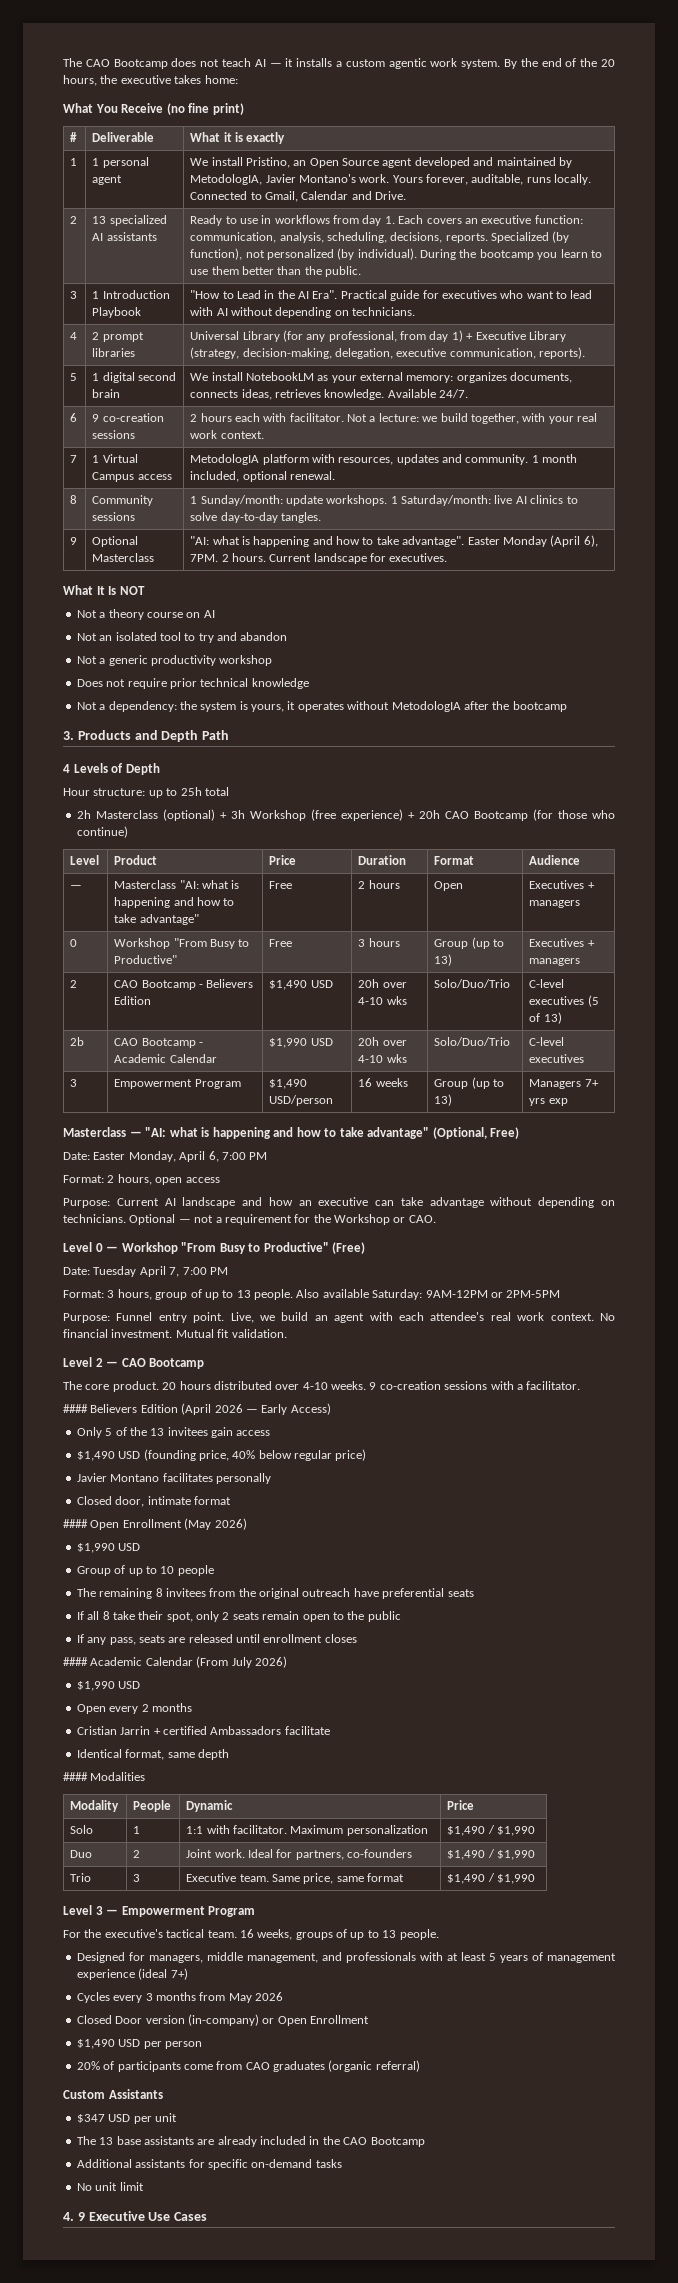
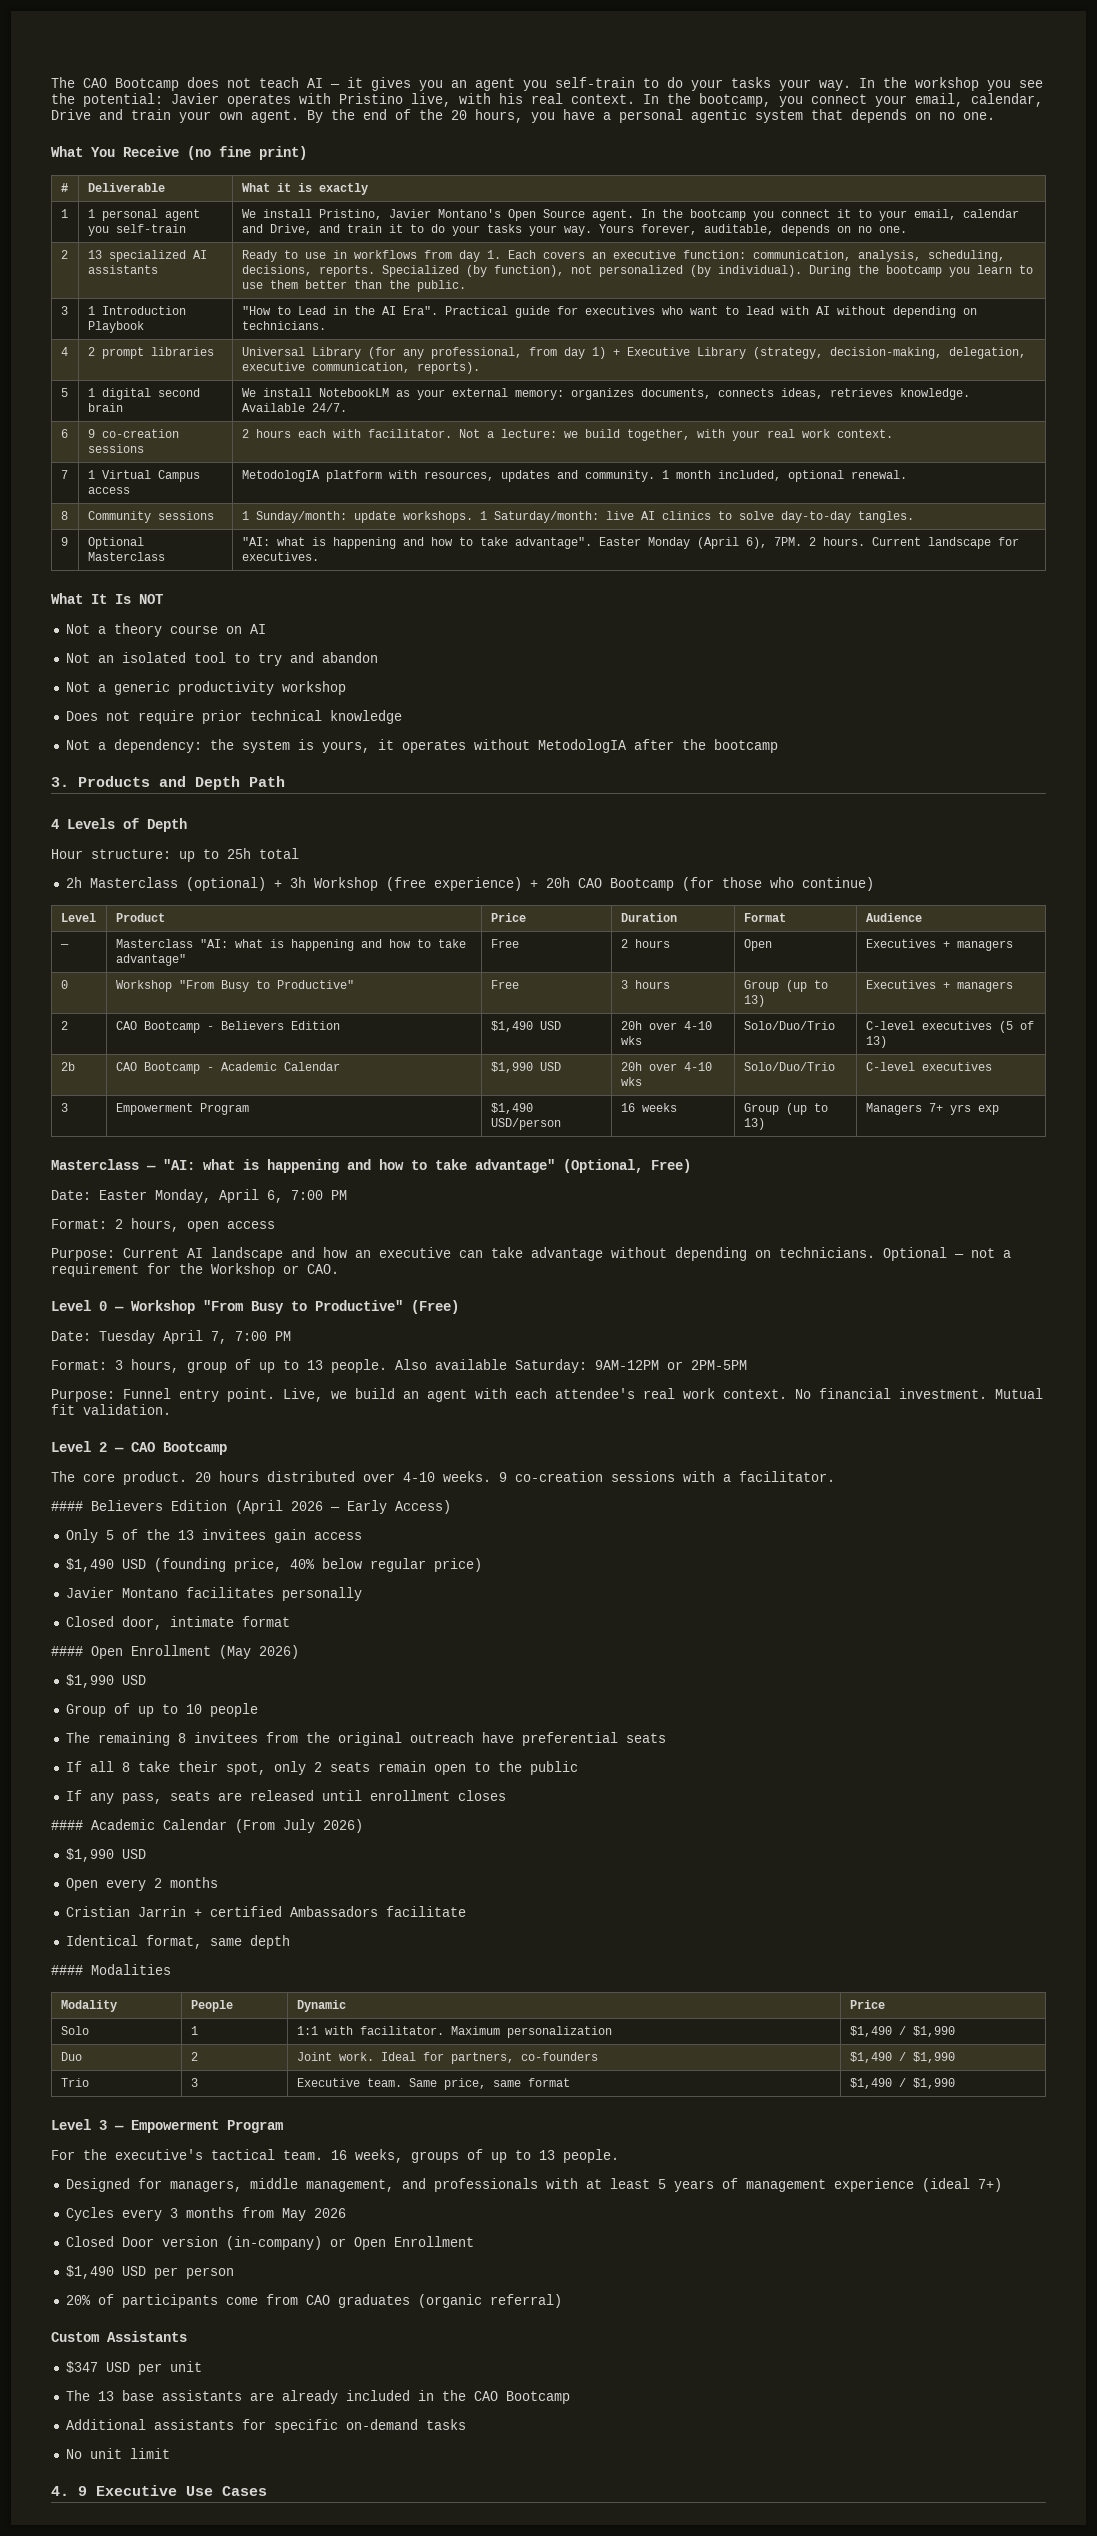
- The CAO Bootcamp does not teach AI — it installs a custom agentic work system.
+ The CAO Bootcamp does not teach AI — it gives you an agent you self-train to do your tasks your way. In the workshop you see the potential: Javier operates with Pristino live, with his real context. In the bootcamp, you connect your email, calendar, Drive and train your own agent.
- By the end of the 20 hours, the executive takes home:
+ By the end of the 20 hours, you have a personal agentic system that depends on no one.
- 1 personal agent
+ 1 personal agent you self-train
- We install Pristino, an Open Source agent developed and maintained by MetodologIA, Javier Montano's work. Yours forever, auditable, runs locally. Connected to Gmail, Calendar and Drive.
+ We install Pristino, Javier Montano's Open Source agent. In the bootcamp you connect it to your email, calendar and Drive, and train it to do your tasks your way. Yours forever, auditable, depends on no one.

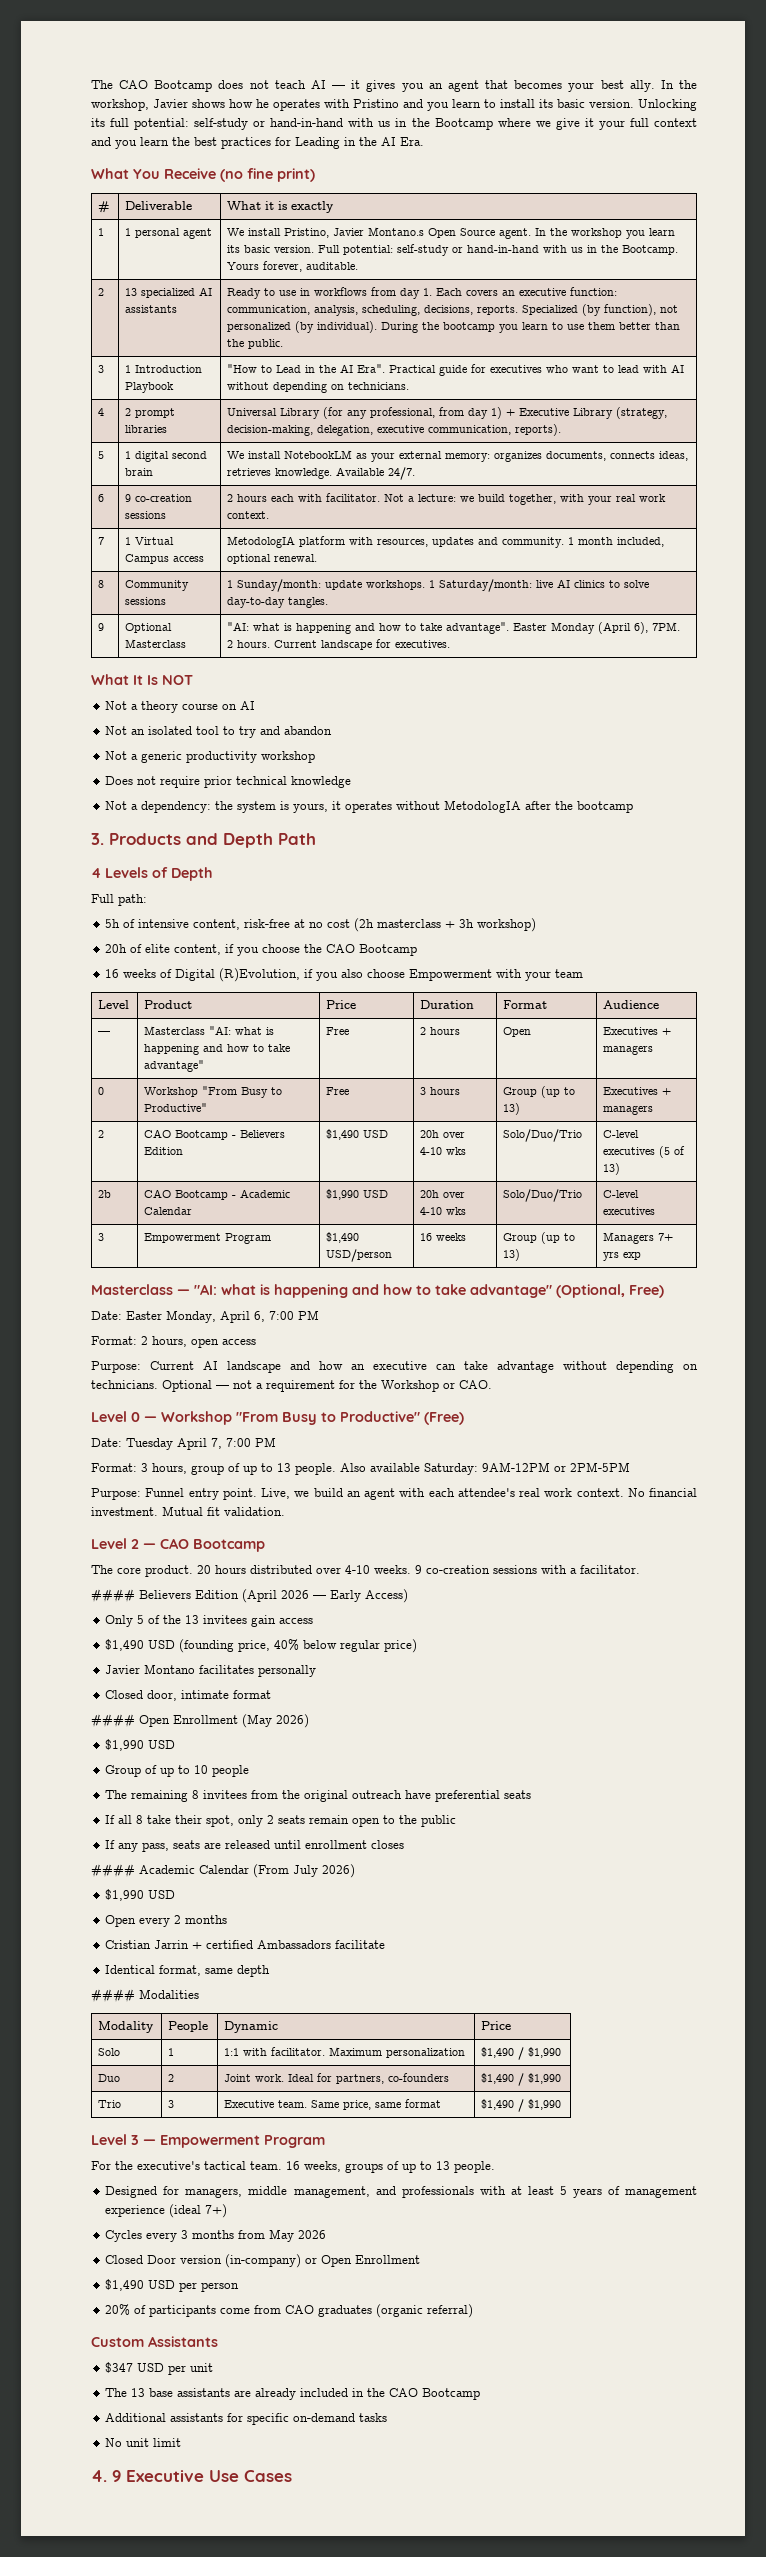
- The CAO Bootcamp does not teach AI — it gives you an agent you self-train to do your tasks your way. In the workshop you see the potential: Javier operates with Pristino live, with his real context. In the bootcamp, you connect your email, calendar, Drive and train your own agent. By the end of the 20 hours, you have a personal agentic system that depends on no one.
+ The CAO Bootcamp does not teach AI — it gives you an agent that becomes your best ally. In the workshop, Javier shows how he operates with Pristino and you learn to install its basic version. Unlocking its full potential: self-study or hand-in-hand with us in the Bootcamp where we give it your full context and you learn the best practices for Leading in the AI Era.
- 1 personal agent you self-train
+ 1 personal agent
- We install Pristino, Javier Montano's Open Source agent.
+ We install Pristino, Javier Montano.s Open Source agent.
- In the bootcamp you connect it to your email, calendar and Drive, and train it to do your tasks your way. Yours forever, auditable, depends on no one.
+ In the workshop you learn its basic version. Full potential: self-study or hand-in-hand with us in the Bootcamp. Yours forever, auditable.
- Hour structure: up to 25h total
- 2h Masterclass (optional) + 3h Workshop (free experience) + 20h CAO Bootcamp (for those who continue)
+ Full path:
+ 5h of intensive content, risk-free at no cost (2h masterclass + 3h workshop)
+ 20h of elite content, if you choose the CAO Bootcamp
+ 16 weeks of Digital (R)Evolution, if you also choose Empowerment with your team

